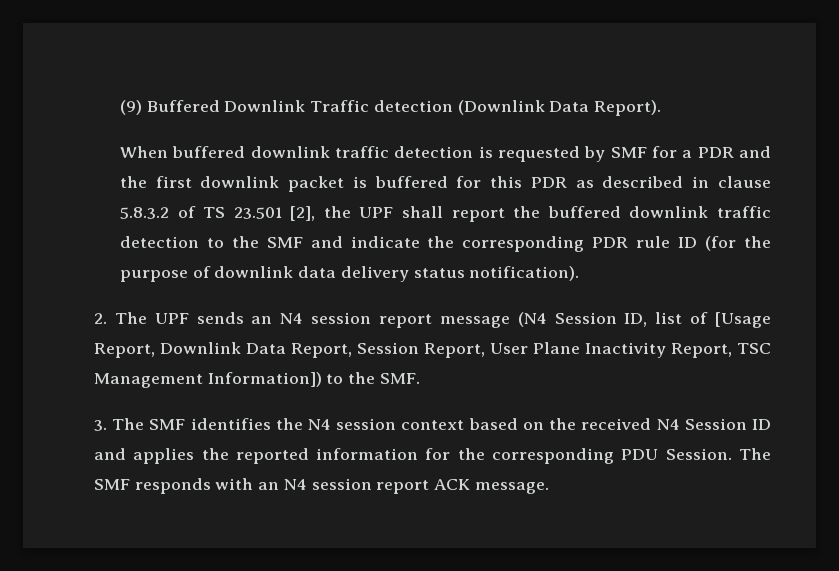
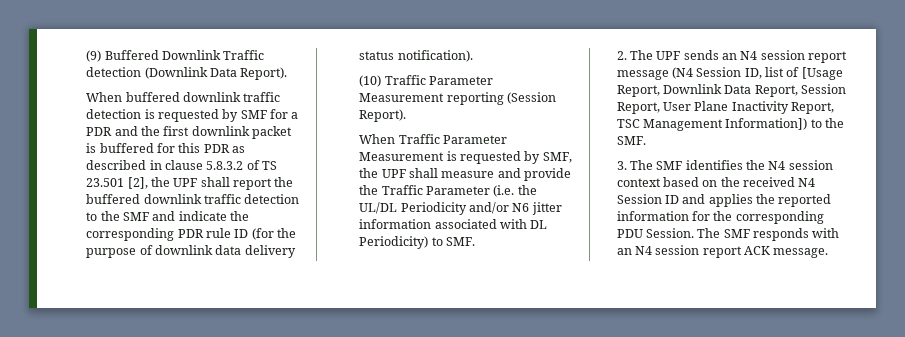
+ (10) Traffic Parameter Measurement reporting (Session Report).
+ When Traffic Parameter Measurement is requested by SMF, the UPF shall measure and provide the Traffic Parameter (i.e. the UL/DL Periodicity and/or N6 jitter information associated with DL Periodicity) to SMF.

